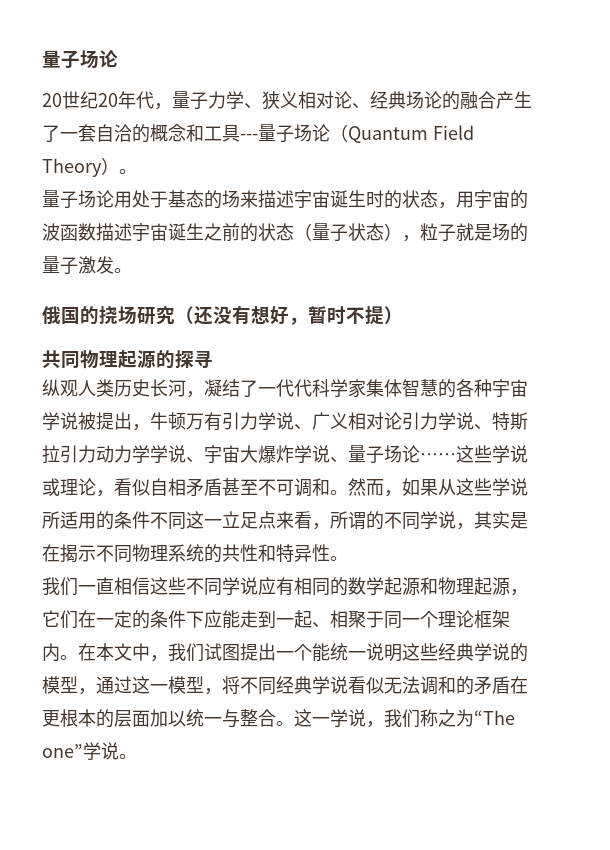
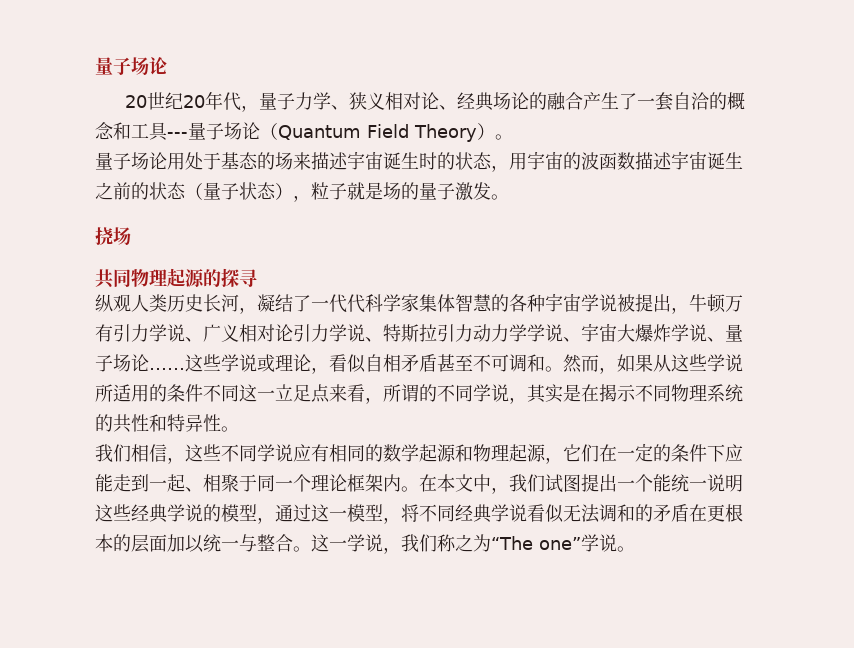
- 俄国的挠场研究（还没有想好，暂时不提）
+ 挠场
- 我们一直相信这些不同学说应有相同的数学起源和物理起源，它们在一定的条件下应能走到一起、相聚于同一个理论框架内。
+ 我们相信，这些不同学说应有相同的数学起源和物理起源，它们在一定的条件下应能走到一起、相聚于同一个理论框架内。

